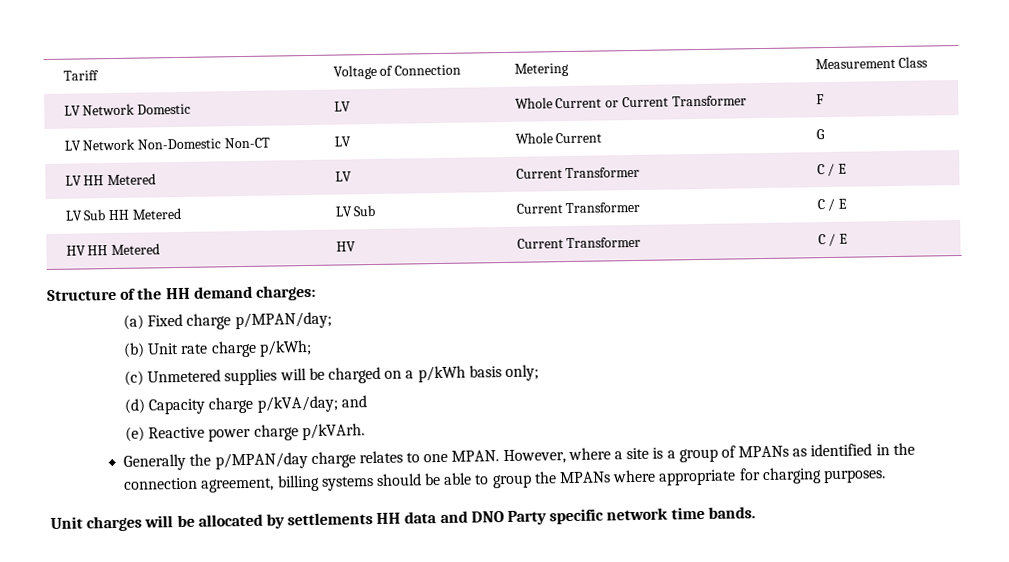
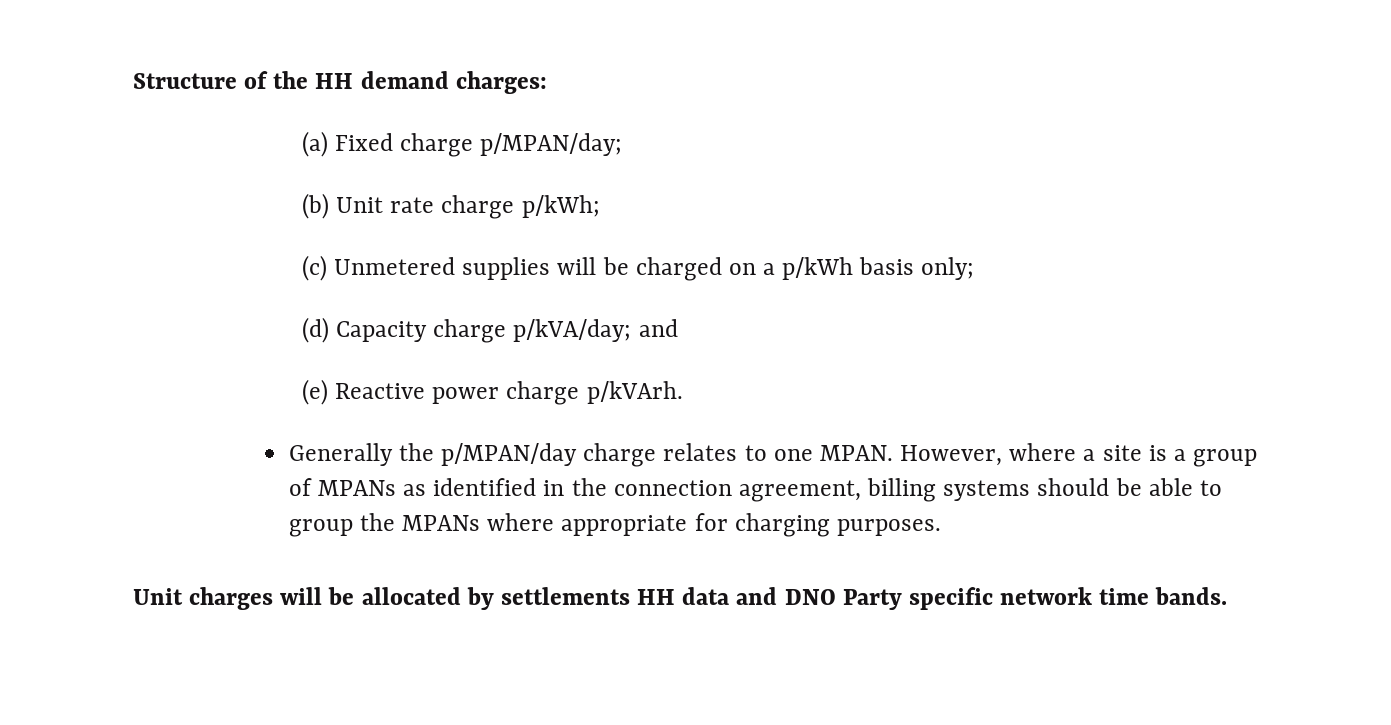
- Tariff | Voltage of Connection | Metering | Measurement Class
- LV Network Domestic | LV | Whole Current or Current Transformer | F
- LV Network Non-Domestic Non-CT | LV | Whole Current | G
- LV HH Metered | LV | Current Transformer | C / E
- LV Sub HH Metered | LV Sub | Current Transformer | C / E
- HV HH Metered | HV | Current Transformer | C / E

